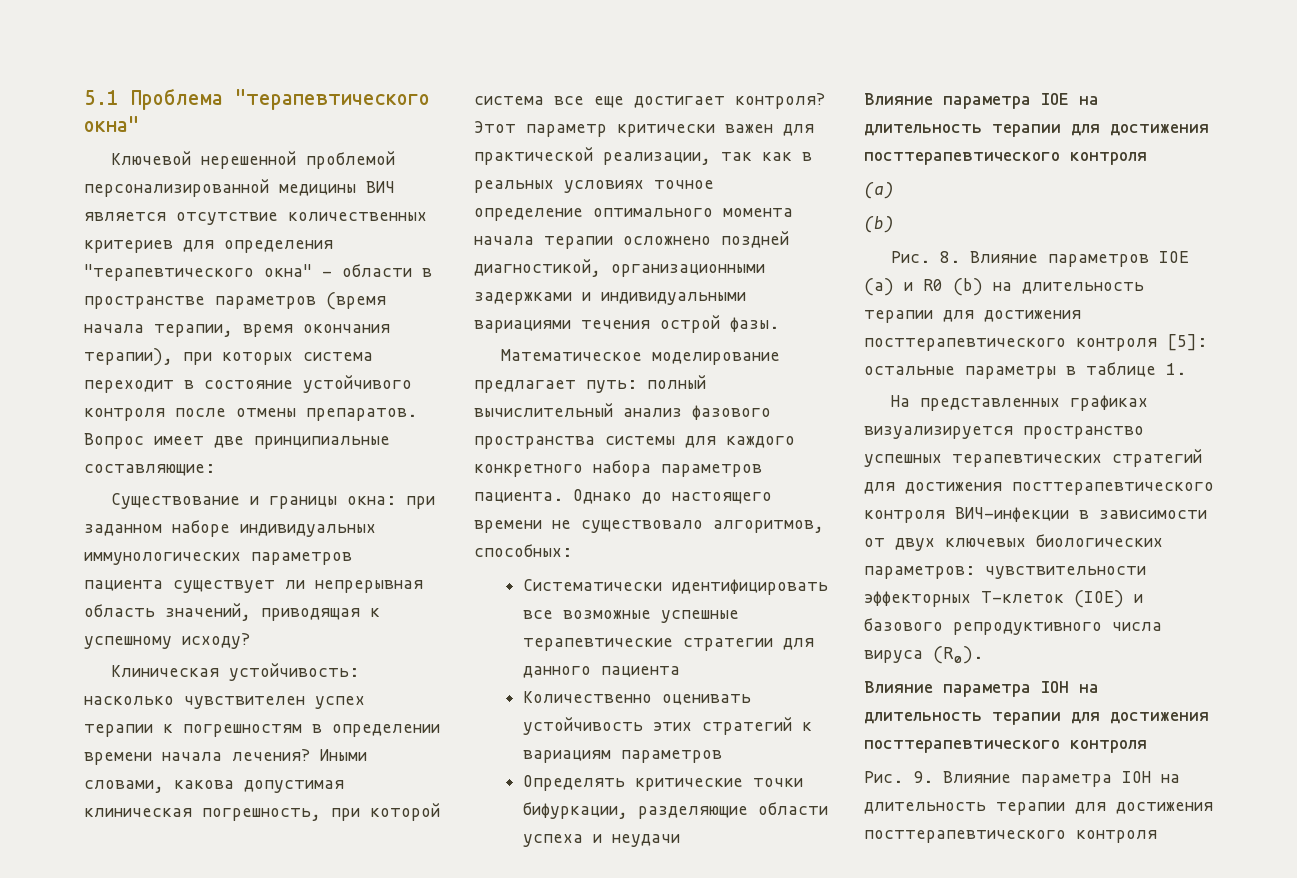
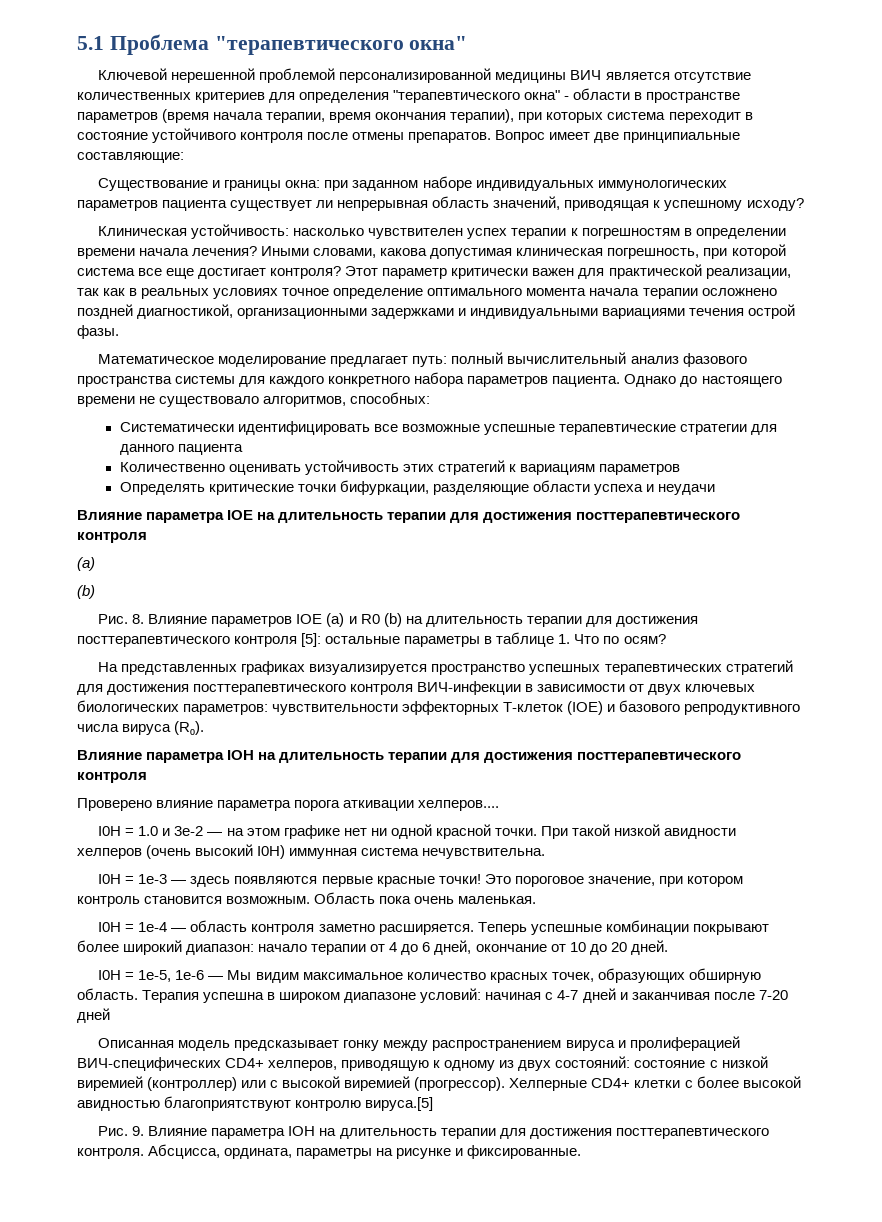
- Рис. 8. Влияние параметров IOE (a) и R0 (b) на длительность терапии для достижения посттерапевтического контроля [5]: остальные параметры в таблице 1.
+ Рис. 8. Влияние параметров IOE (a) и R0 (b) на длительность терапии для достижения посттерапевтического контроля [5]: остальные параметры в таблице 1. Что по осям?
+ Проверено влияние параметра порога аткивации хелперов....
+ I0H = 1.0 и 3e-2 — на этом графике нет ни одной красной точки. При такой низкой авидности хелперов (очень высокий I0H) иммунная система нечувствительна.
+ I0H = 1e-3 — здесь появляются первые красные точки! Это пороговое значение, при котором контроль становится возможным. Область пока очень маленькая.
+ I0H = 1e-4 — область контроля заметно расширяется. Теперь успешные комбинации покрывают более широкий диапазон: начало терапии от 4 до 6 дней, окончание от 10 до 20 дней.
+ I0H = 1e-5, 1e-6 — Мы видим максимальное количество красных точек, образующих обширную область. Терапия успешна в широком диапазоне условий: начиная с 4-7 дней и заканчивая после 7-20 дней
+ Описанная модель предсказывает гонку между распространением вируса и пролиферацией ВИЧ-специфических CD4+ хелперов, приводящую к одному из двух состояний: состояние с низкой виремией (контроллер) или с высокой виремией (прогрессор). Хелперные CD4+ клетки с более высокой авидностью благоприятствуют контролю вируса.[5]
- Рис. 9. Влияние параметра IOH на длительность терапии для достижения посттерапевтического контроля
+ Рис. 9. Влияние параметра IOH на длительность терапии для достижения посттерапевтического контроля. Абсцисса, ордината, параметры на рисунке и фиксированные.

